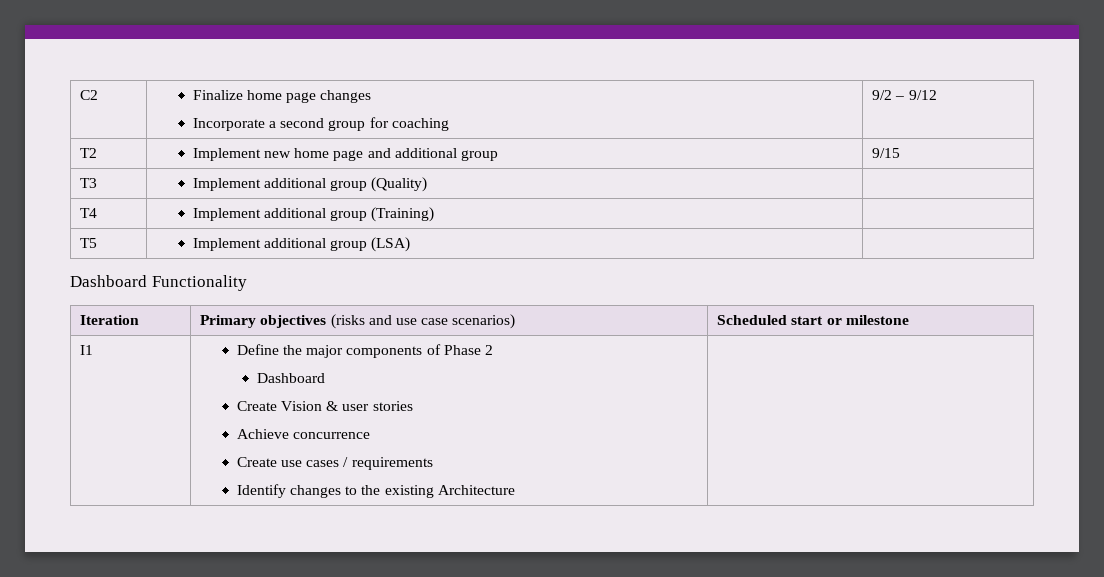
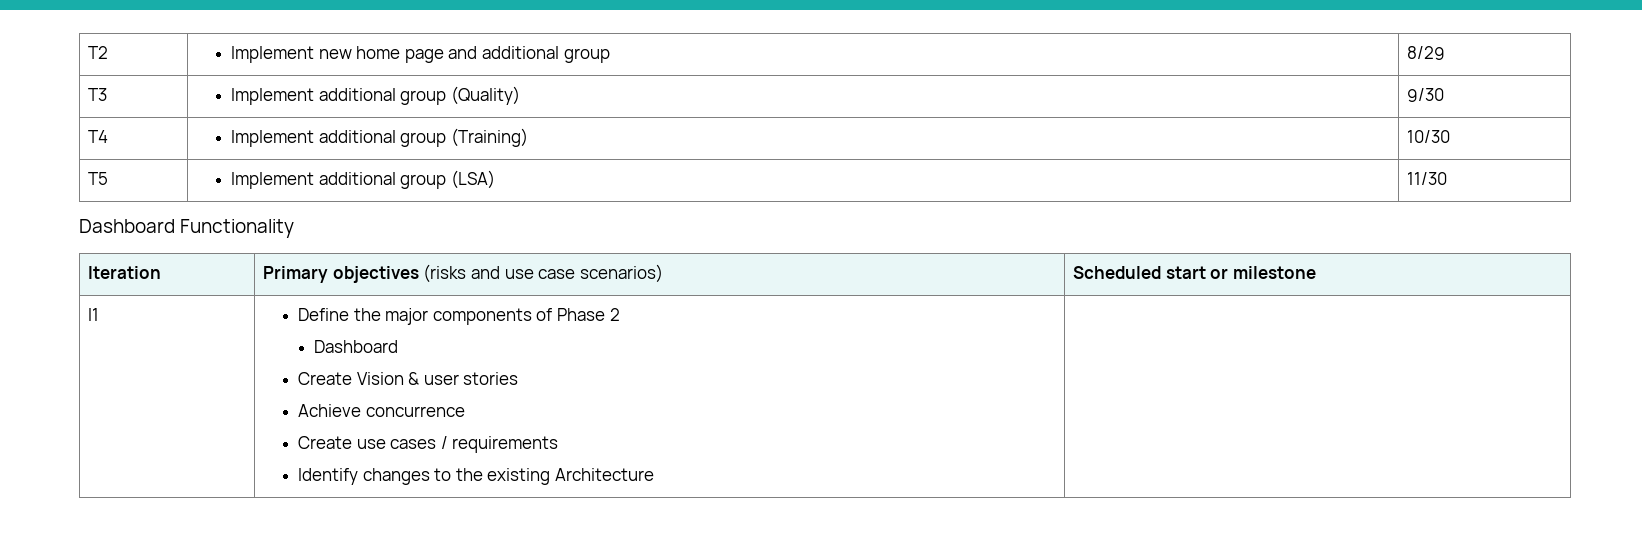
- C2 | Finalize home page changes
- Incorporate a second group for coaching | 9/2 – 9/12
- T2 | Implement new home page and additional group | 9/15
+ T2 | Implement new home page and additional group | 8/29
- T3 | Implement additional group (Quality) |
+ T3 | Implement additional group (Quality) | 9/30
- T4 | Implement additional group (Training) |
+ T4 | Implement additional group (Training) | 10/30
- T5 | Implement additional group (LSA) |
+ T5 | Implement additional group (LSA) | 11/30

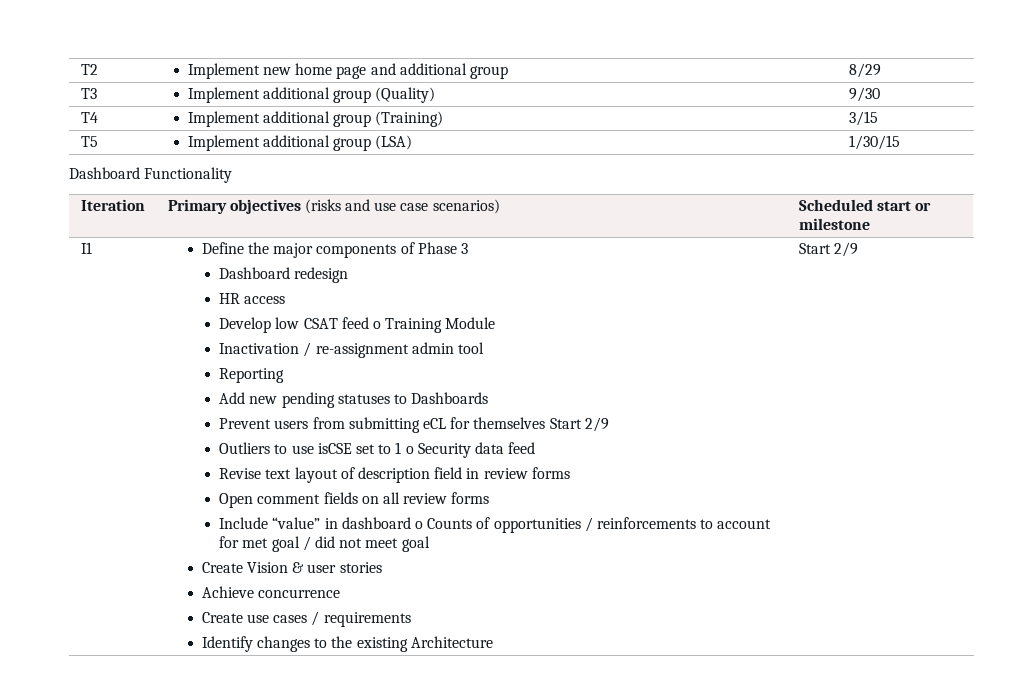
- T4 | Implement additional group (Training) | 10/30
+ T4 | Implement additional group (Training) | 3/15
- T5 | Implement additional group (LSA) | 11/30
+ T5 | Implement additional group (LSA) | 1/30/15
- Define the major components of Phase 2
- Dashboard
+ Define the major components of Phase 3
+ Dashboard redesign
+ HR access
+ Develop low CSAT feed o Training Module
+ Inactivation / re-assignment admin tool
+ Reporting
+ Add new pending statuses to Dashboards
+ Prevent users from submitting eCL for themselves Start 2/9
+ Outliers to use isCSE set to 1 o Security data feed
+ Revise text layout of description field in review forms
+ Open comment fields on all review forms
+ Include “value” in dashboard o Counts of opportunities / reinforcements to account for met goal / did not meet goal
- Identify changes to the existing Architecture
+ Identify changes to the existing Architecture | Start 2/9

